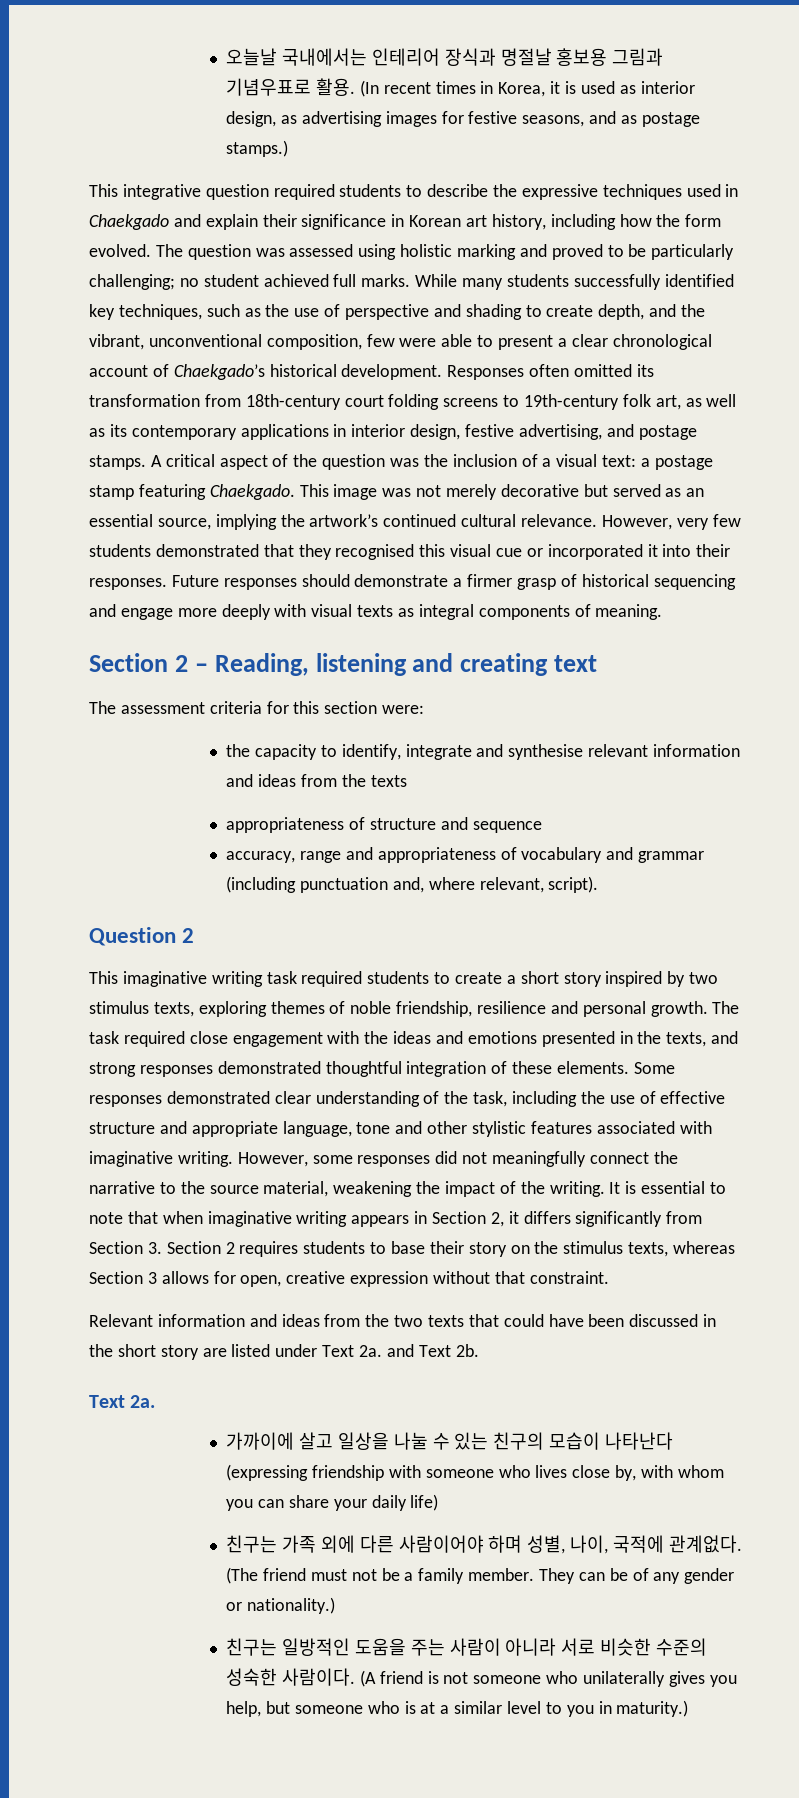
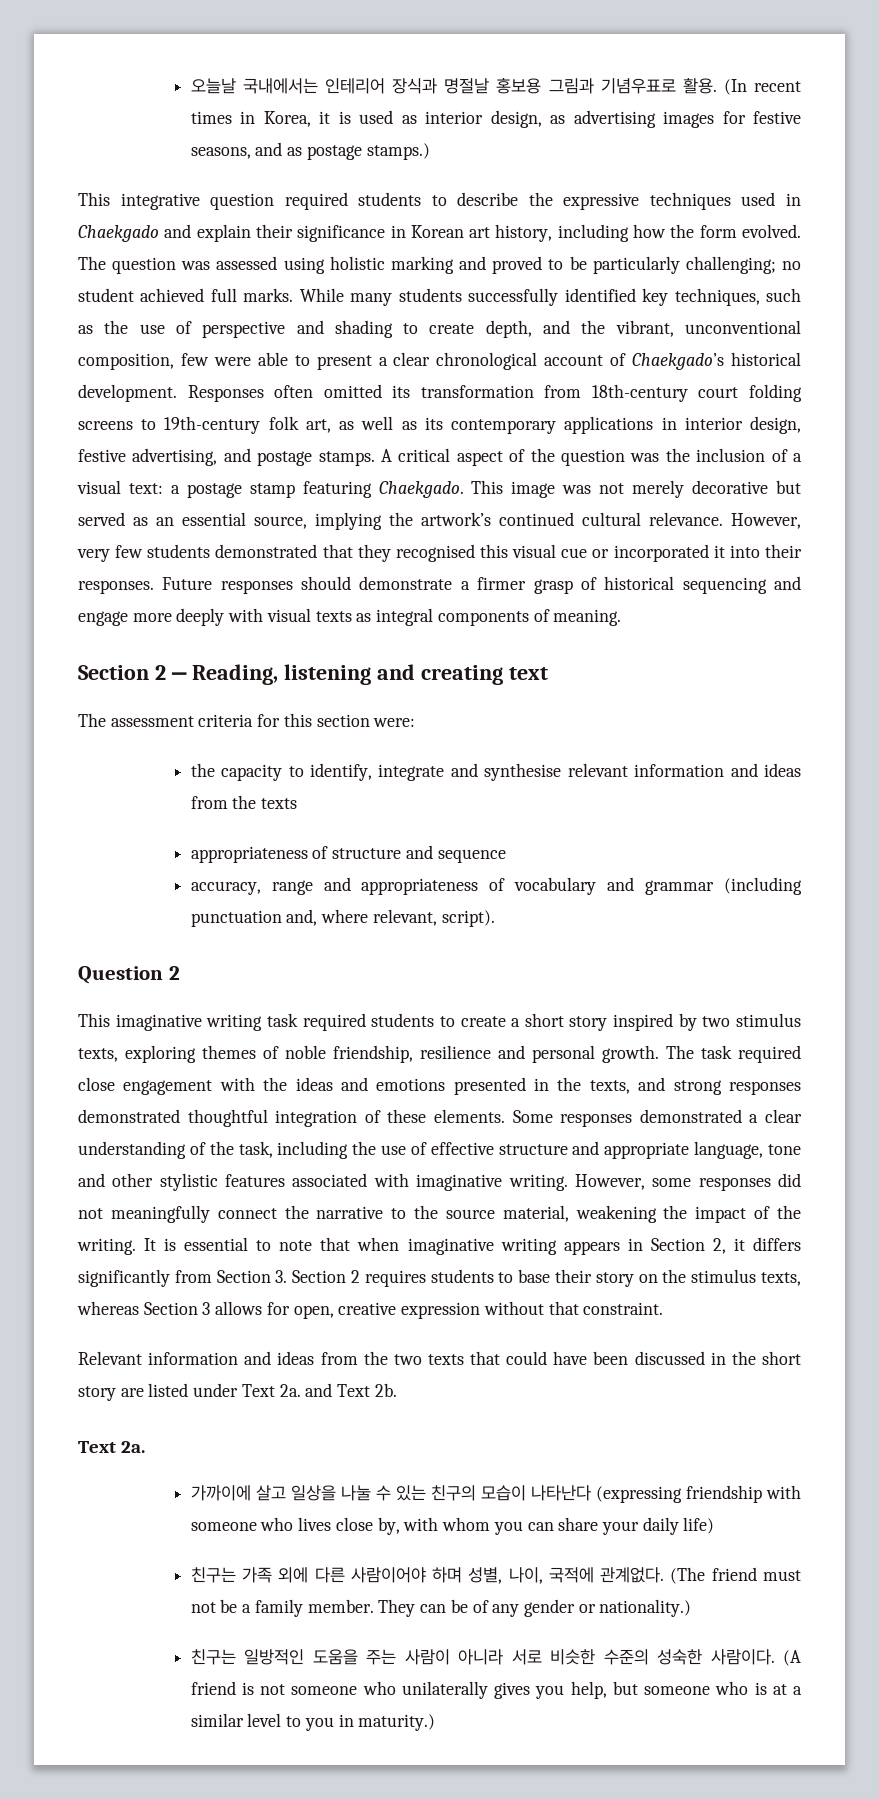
- Some responses demonstrated clear understanding of the task, including the use of effective structure and appropriate language, tone and other stylistic features associated with imaginative writing.
+ Some responses demonstrated a clear understanding of the task, including the use of effective structure and appropriate language, tone and other stylistic features associated with imaginative writing.

